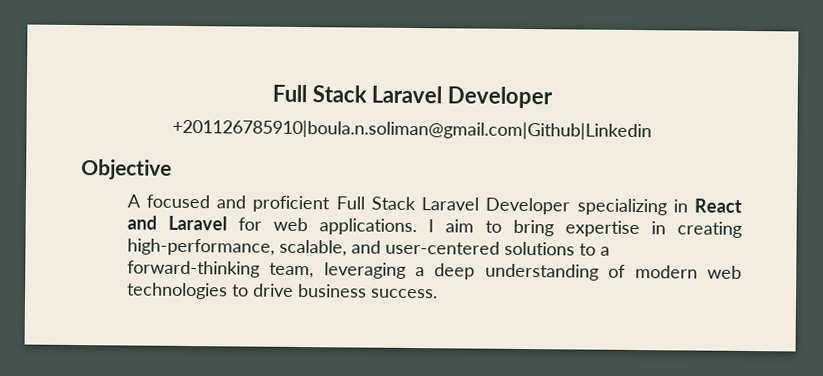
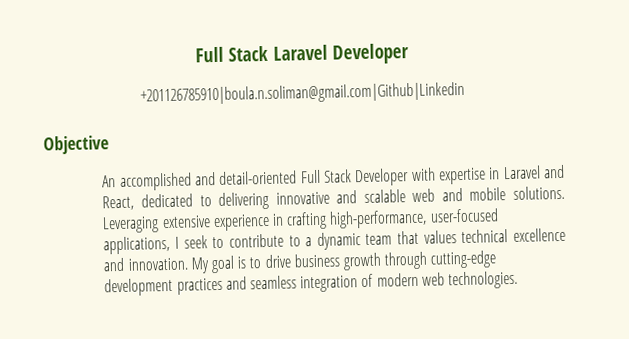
- A focused and proficient Full Stack Laravel Developer specializing in React and Laravel for web applications. I aim to bring expertise in creating high-performance, scalable, and user-centered solutions to a forward-thinking team, leveraging a deep understanding of modern web technologies to drive business success.
+ An accomplished and detail-oriented Full Stack Developer with expertise in Laravel and React, dedicated to delivering innovative and scalable web and mobile solutions. Leveraging extensive experience in crafting high-performance, user-focused applications, I seek to contribute to a dynamic team that values technical excellence and innovation. My goal is to drive business growth through cutting-edge development practices and seamless integration of modern web technologies.

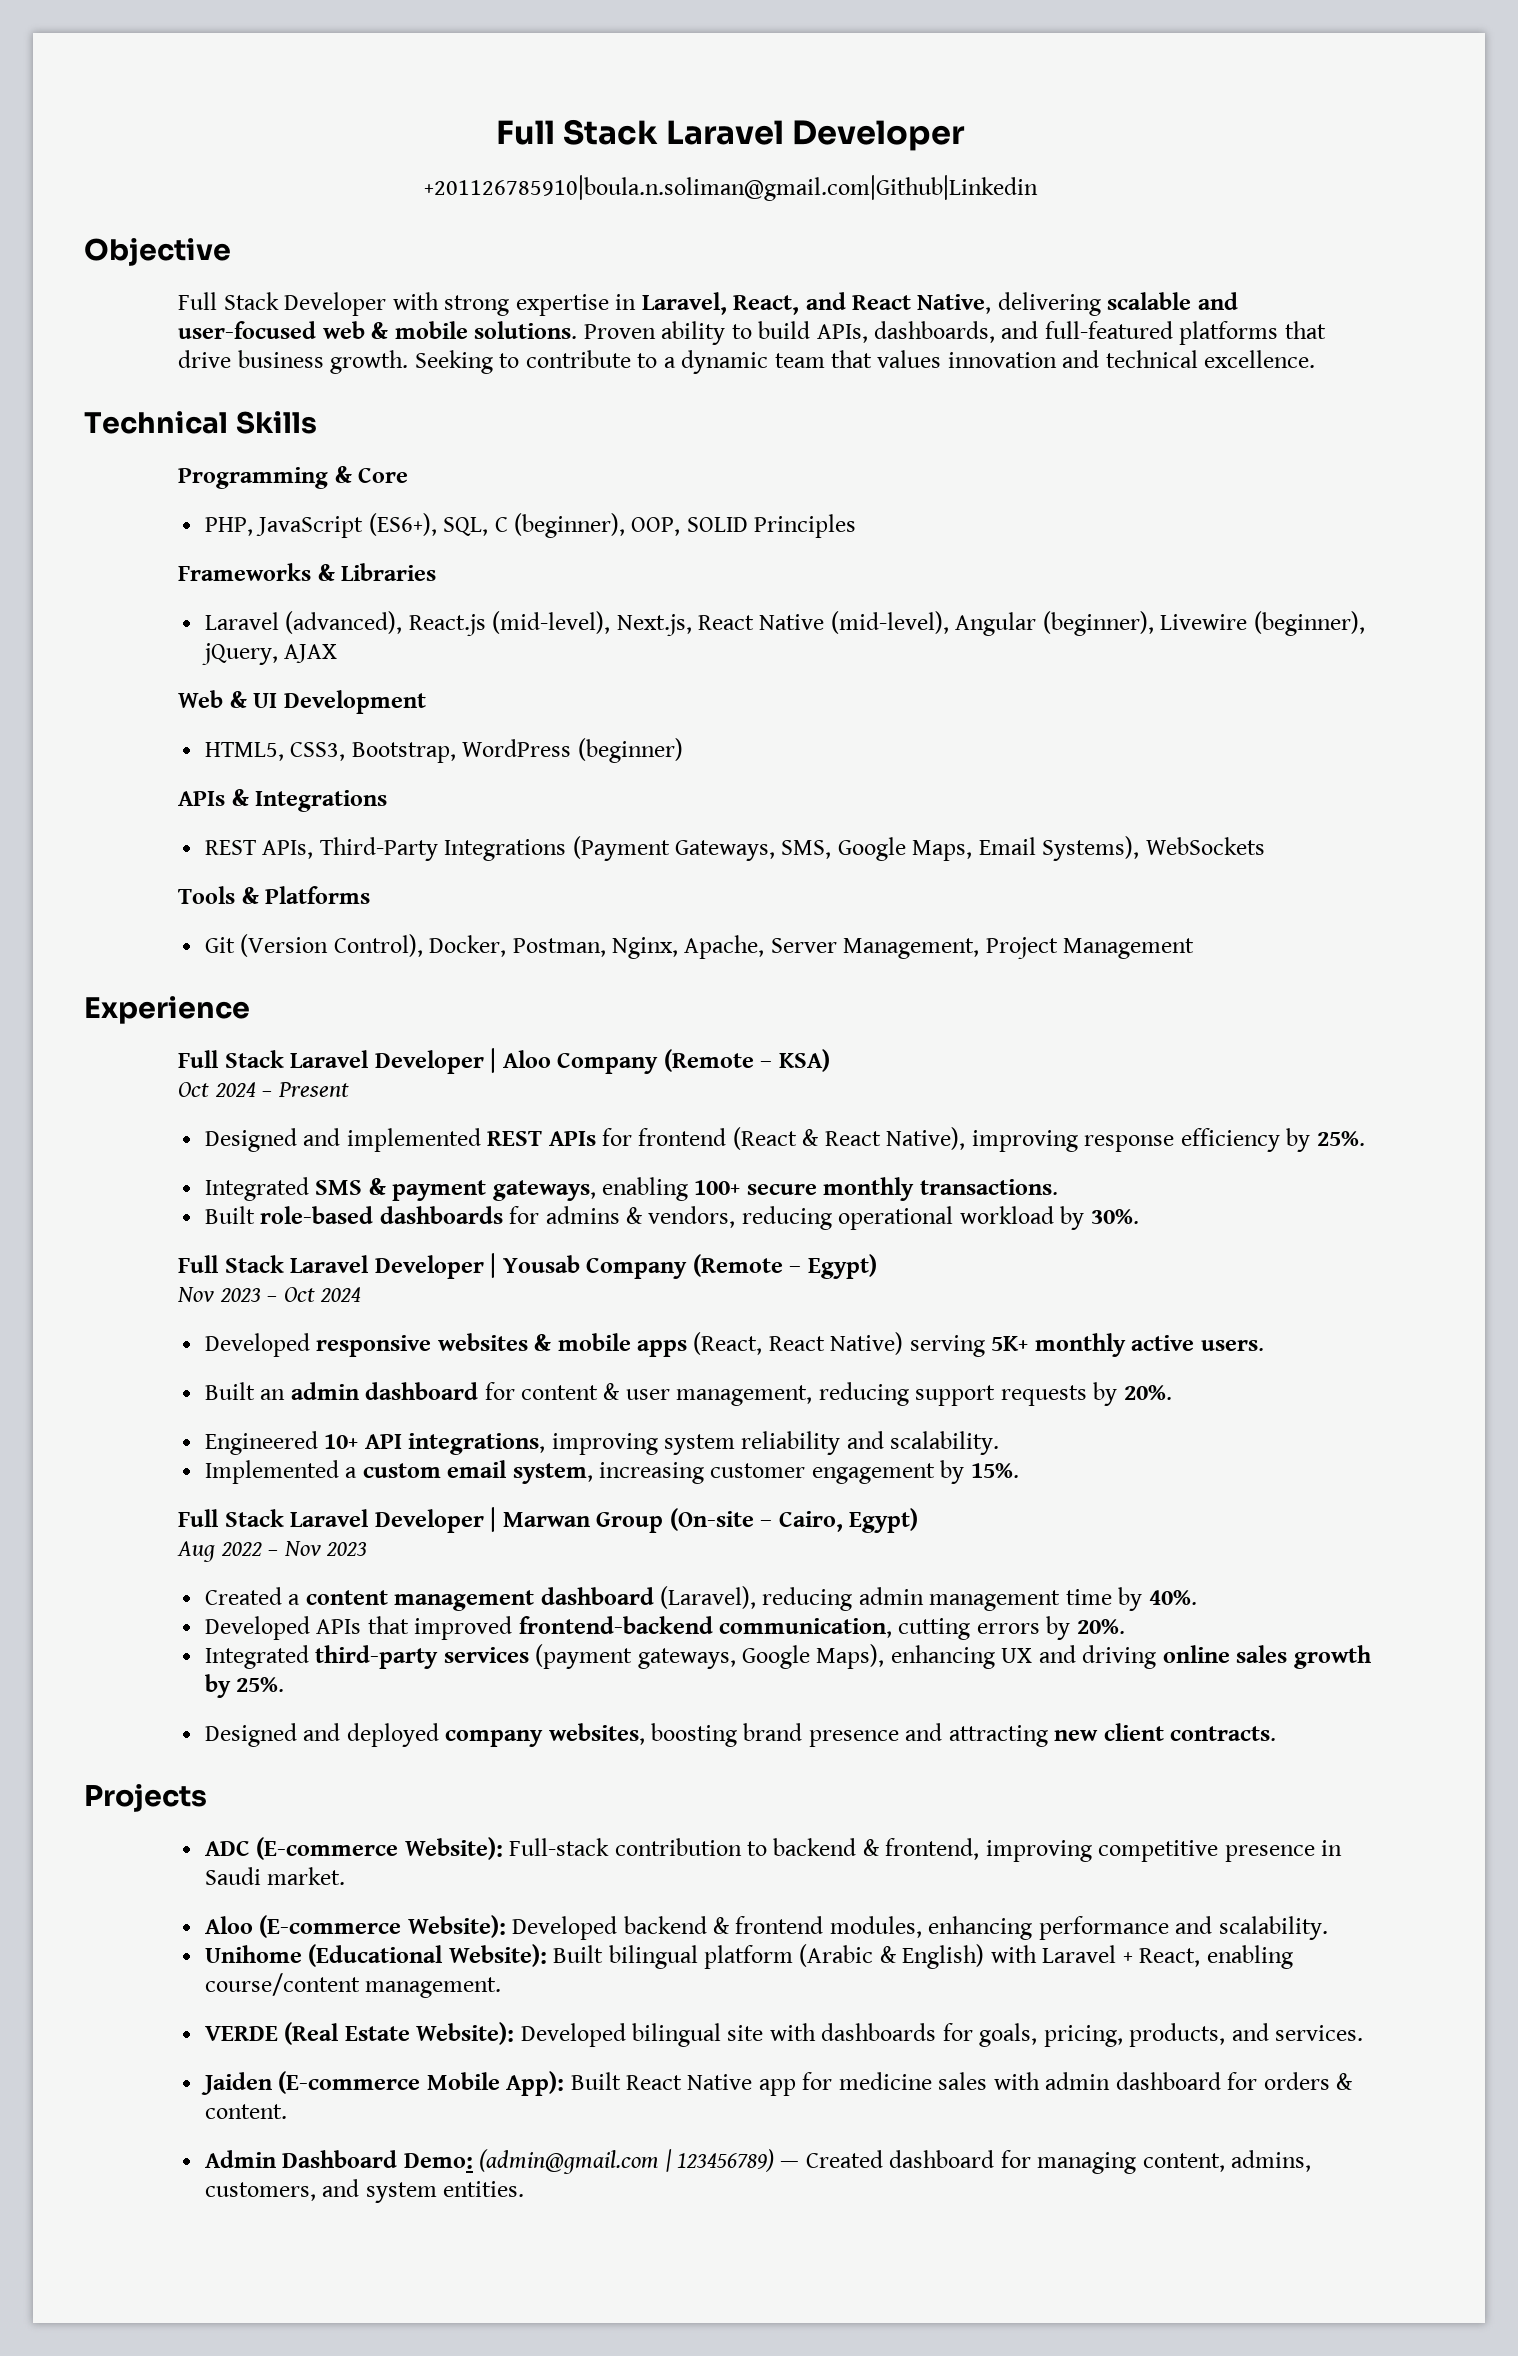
- An accomplished and detail-oriented Full Stack Developer with expertise in Laravel and React, dedicated to delivering innovative and scalable web and mobile solutions. Leveraging extensive experience in crafting high-performance, user-focused applications, I seek to contribute to a dynamic team that values technical excellence and innovation. My goal is to drive business growth through cutting-edge development practices and seamless integration of modern web technologies.
+ Full Stack Developer with strong expertise in Laravel, React, and React Native, delivering scalable and user-focused web & mobile solutions. Proven ability to build APIs, dashboards, and full-featured platforms that drive business growth. Seeking to contribute to a dynamic team that values innovation and technical excellence.
+ Technical Skills
+ Programming & Core
+ PHP, JavaScript (ES6+), SQL, C (beginner), OOP, SOLID Principles
+ Frameworks & Libraries
+ Laravel (advanced), React.js (mid-level), Next.js, React Native (mid-level), Angular (beginner), Livewire (beginner), jQuery, AJAX
+ Web & UI Development
+ HTML5, CSS3, Bootstrap, WordPress (beginner)
+ APIs & Integrations
+ REST APIs, Third-Party Integrations (Payment Gateways, SMS, Google Maps, Email Systems), WebSockets
+ Tools & Platforms
+ Git (Version Control), Docker, Postman, Nginx, Apache, Server Management, Project Management
+ Experience
+ Full Stack Laravel Developer | Aloo Company (Remote – KSA)
+ Oct 2024 – Present
+ Designed and implemented REST APIs for frontend (React & React Native), improving response efficiency by 25%.
+ Integrated SMS & payment gateways, enabling 100+ secure monthly transactions.
+ Built role-based dashboards for admins & vendors, reducing operational workload by 30%.
+ Full Stack Laravel Developer | Yousab Company (Remote – Egypt)
+ Nov 2023 – Oct 2024
+ Developed responsive websites & mobile apps (React, React Native) serving 5K+ monthly active users.
+ Built an admin dashboard for content & user management, reducing support requests by 20%.
+ Engineered 10+ API integrations, improving system reliability and scalability.
+ Implemented a custom email system, increasing customer engagement by 15%.
+ Full Stack Laravel Developer | Marwan Group (On-site – Cairo, Egypt)
+ Aug 2022 – Nov 2023
+ Created a content management dashboard (Laravel), reducing admin management time by 40%.
+ Developed APIs that improved frontend-backend communication, cutting errors by 20%.
+ Integrated third-party services (payment gateways, Google Maps), enhancing UX and driving online sales growth by 25%.
+ Designed and deployed company websites, boosting brand presence and attracting new client contracts.
+ Projects
+ ADC (E-commerce Website): Full-stack contribution to backend & frontend, improving competitive presence in Saudi market.
+ Aloo (E-commerce Website): Developed backend & frontend modules, enhancing performance and scalability.
+ Unihome (Educational Website): Built bilingual platform (Arabic & English) with Laravel + React, enabling course/content management.
+ VERDE (Real Estate Website): Developed bilingual site with dashboards for goals, pricing, products, and services.
+ Jaiden (E-commerce Mobile App): Built React Native app for medicine sales with admin dashboard for orders & content.
+ Admin Dashboard Demo: (admin@gmail.com | 123456789) — Created dashboard for managing content, admins, customers, and system entities.

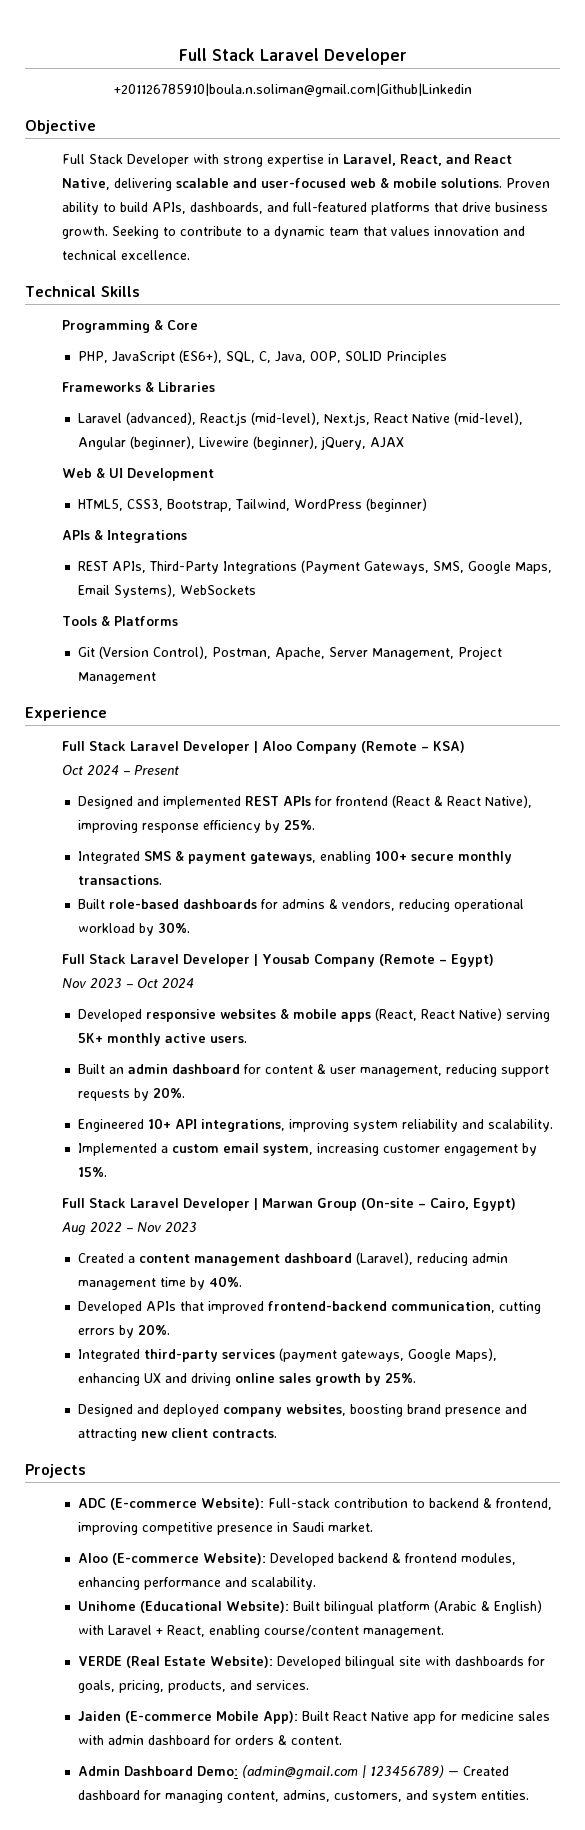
- PHP, JavaScript (ES6+), SQL, C (beginner), OOP, SOLID Principles
+ PHP, JavaScript (ES6+), SQL, C, Java, OOP, SOLID Principles
- HTML5, CSS3, Bootstrap, WordPress (beginner)
+ HTML5, CSS3, Bootstrap, Tailwind, WordPress (beginner)
- Git (Version Control), Docker, Postman, Nginx, Apache, Server Management, Project Management
+ Git (Version Control), Postman, Apache, Server Management, Project Management

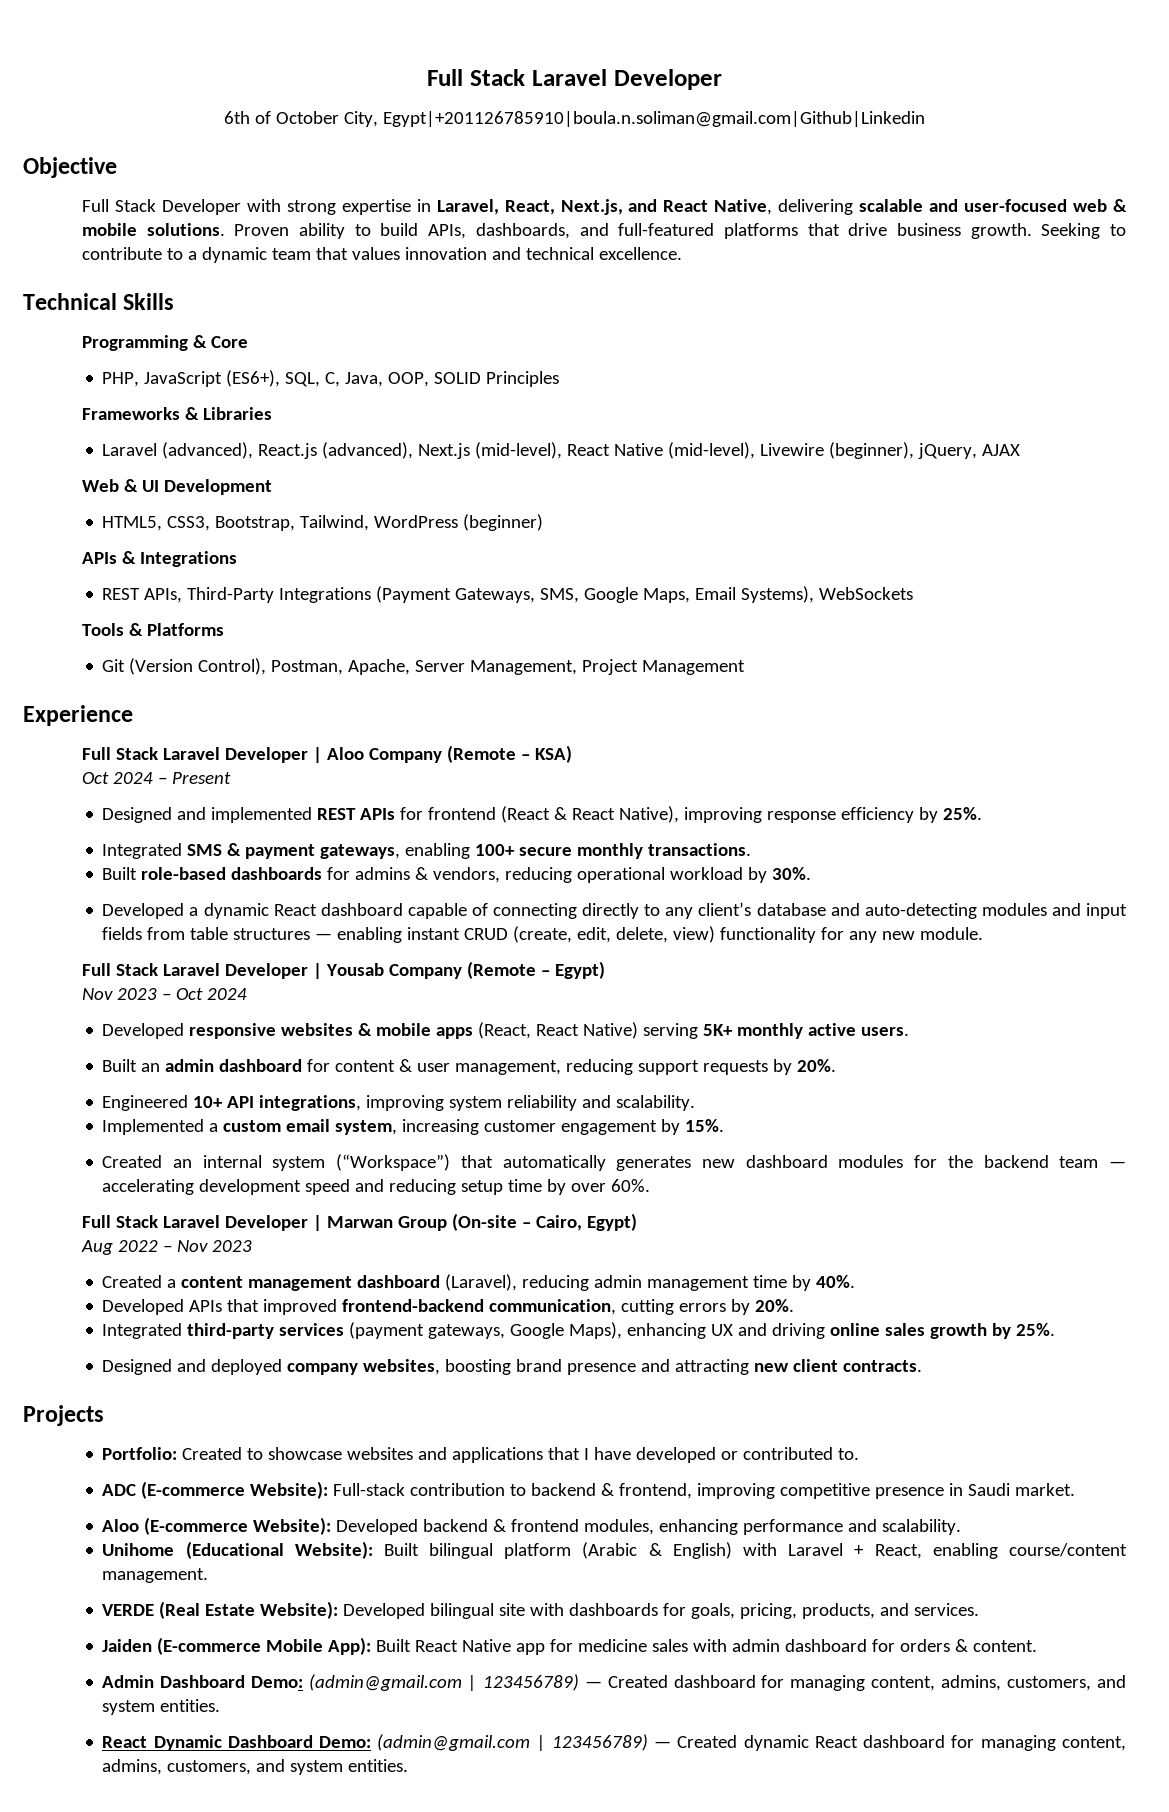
- +201126785910|boula.n.soliman@gmail.com|Github|Linkedin
+ 6th of October City, Egypt|+201126785910|boula.n.soliman@gmail.com|Github|Linkedin
- Full Stack Developer with strong expertise in Laravel, React, and React Native, delivering scalable and user-focused web & mobile solutions.
+ Full Stack Developer with strong expertise in Laravel, React, Next.js, and React Native, delivering scalable and user-focused web & mobile solutions.
- Laravel (advanced), React.js (mid-level), Next.js, React Native (mid-level), Angular (beginner), Livewire (beginner), jQuery, AJAX
+ Laravel (advanced), React.js (advanced), Next.js (mid-level), React Native (mid-level), Livewire (beginner), jQuery, AJAX
+ Developed a dynamic React dashboard capable of connecting directly to any client’s database and auto-detecting modules and input fields from table structures — enabling instant CRUD (create, edit, delete, view) functionality for any new module.
+ Created an internal system (“Workspace”) that automatically generates new dashboard modules for the backend team — accelerating development speed and reducing setup time by over 60%.
+ Portfolio: Created to showcase websites and applications that I have developed or contributed to.
+ React Dynamic Dashboard Demo: (admin@gmail.com | 123456789) — Created dynamic React dashboard for managing content, admins, customers, and system entities.

